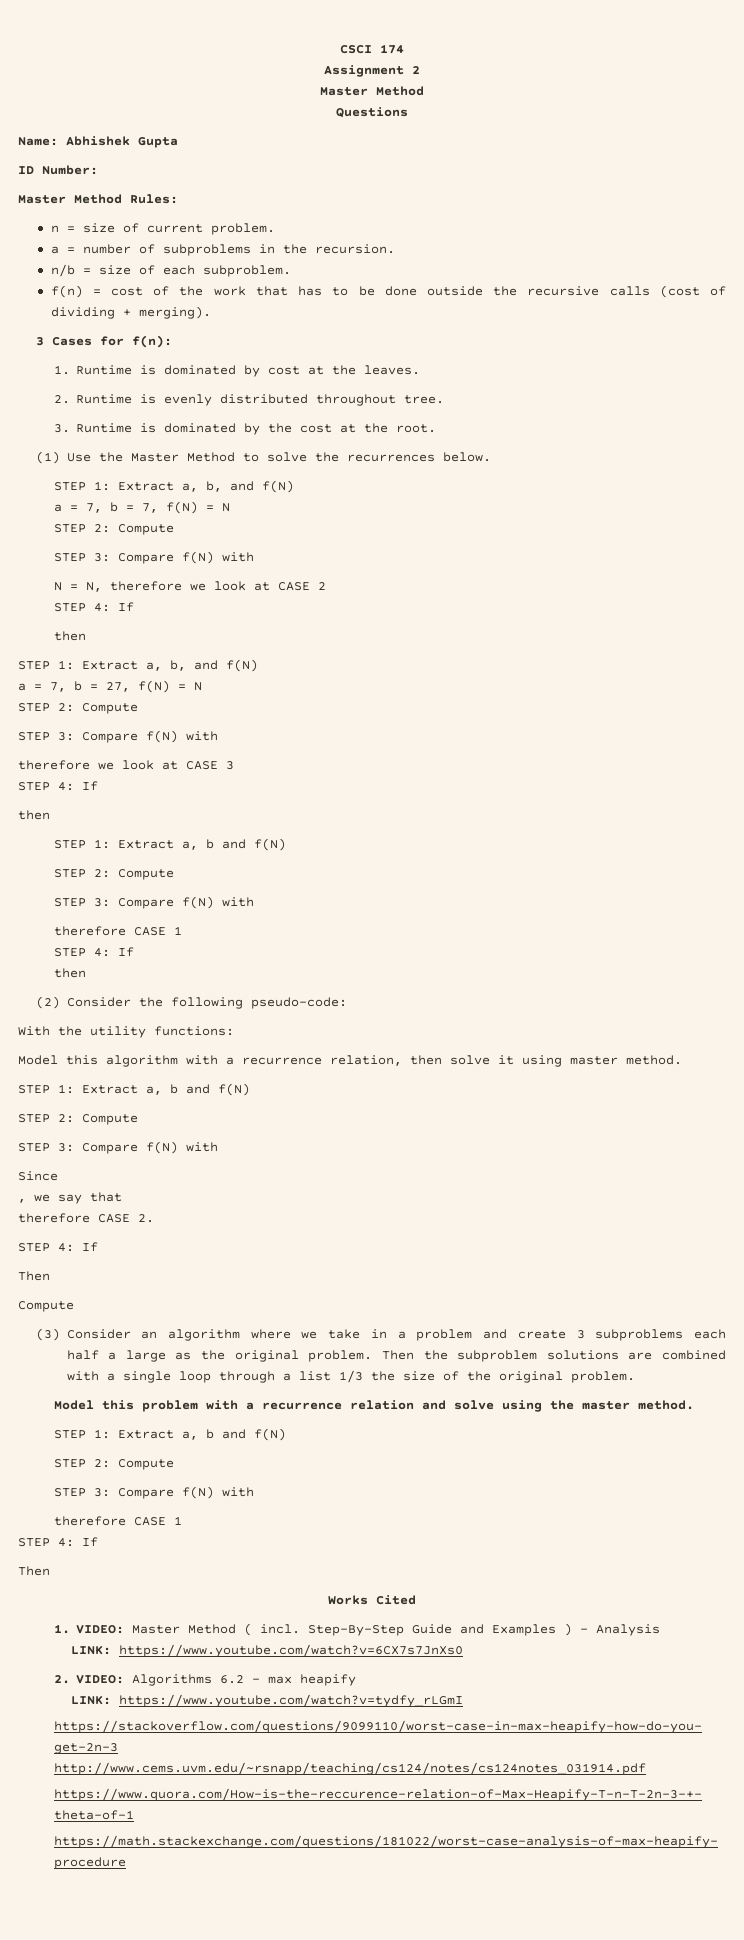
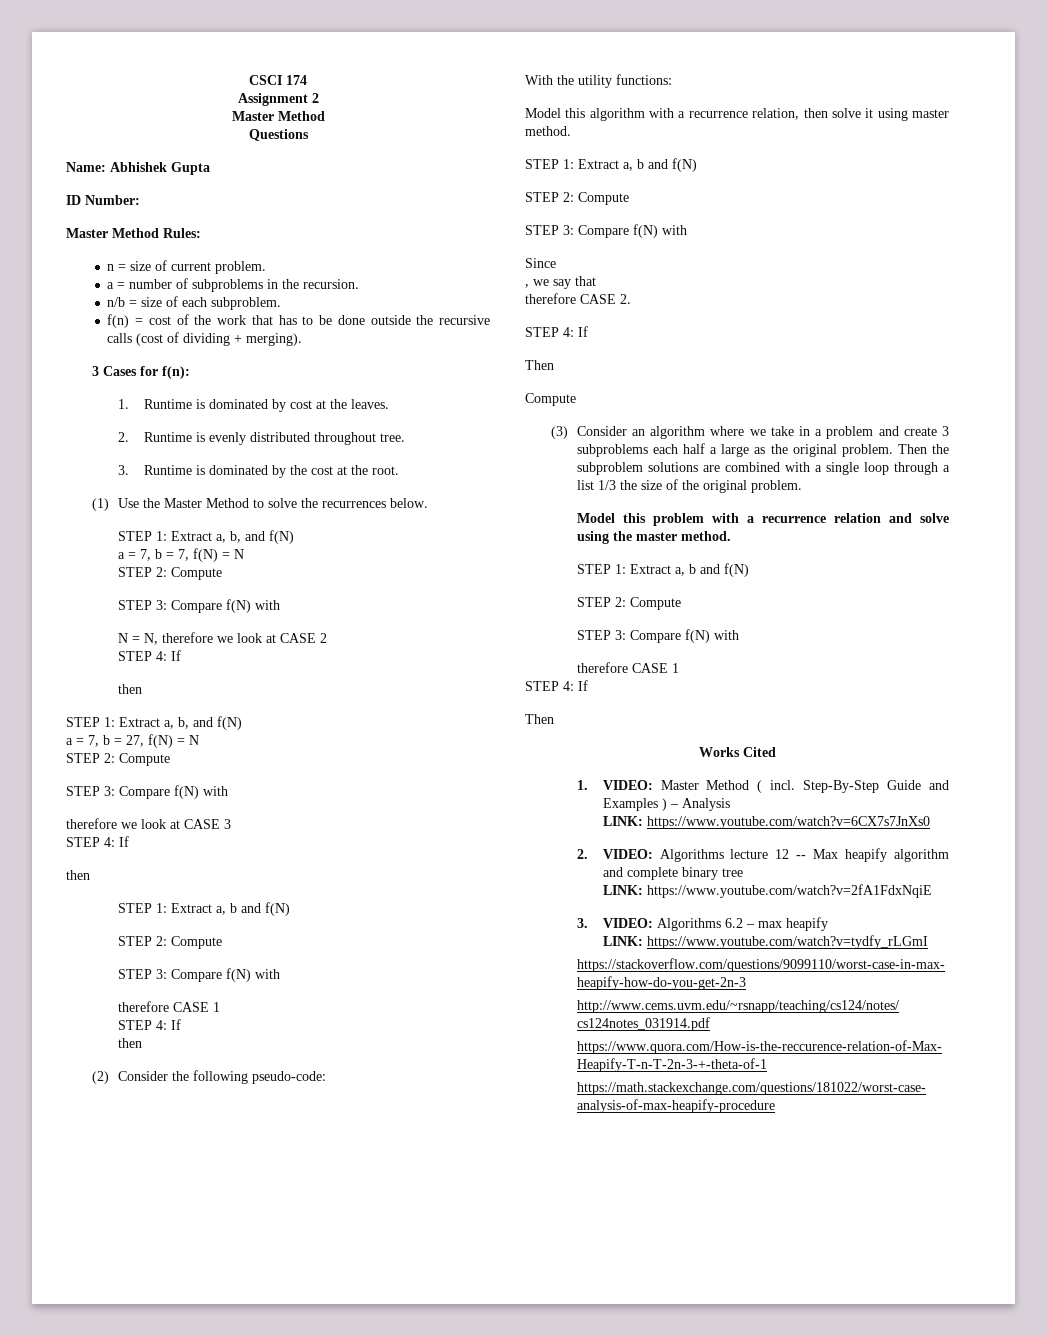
- 2. VIDEO: Algorithms 6.2 – max heapify
+ 2. VIDEO: Algorithms lecture 12 -- Max heapify algorithm and complete binary tree
+ LINK: https://www.youtube.com/watch?v=2fA1FdxNqiE
+ 3. VIDEO: Algorithms 6.2 – max heapify

